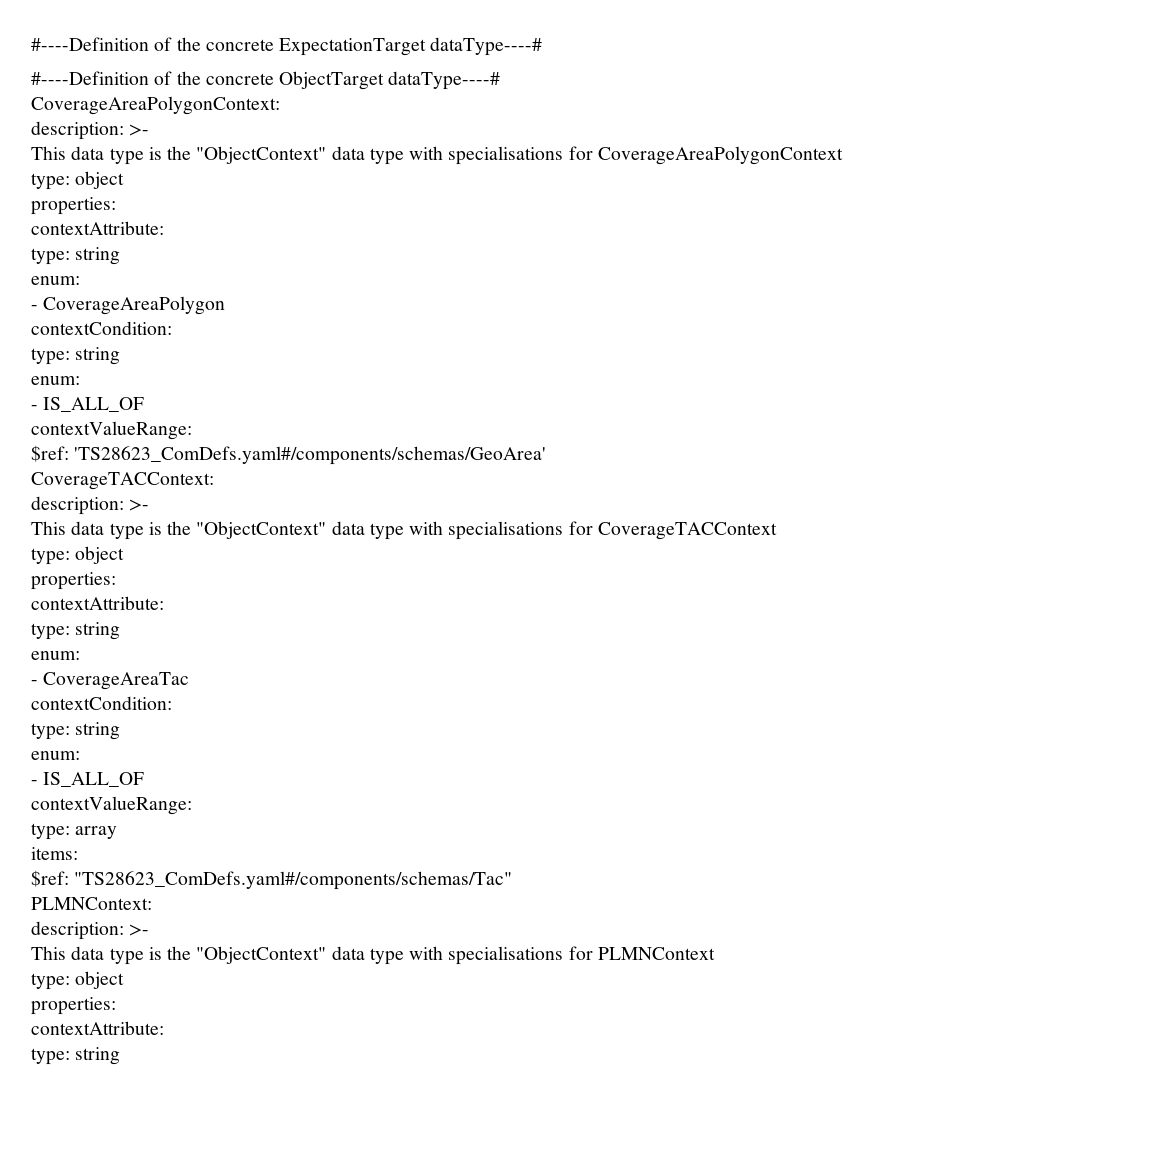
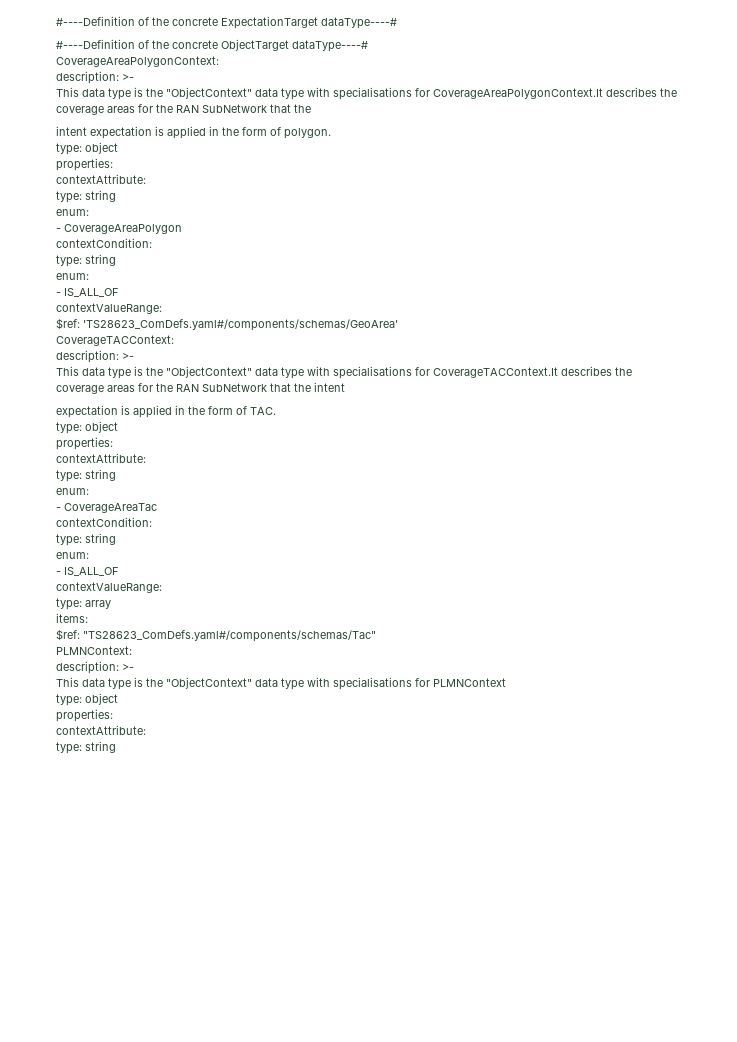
- This data type is the "ObjectContext" data type with specialisations for CoverageAreaPolygonContext
+ This data type is the "ObjectContext" data type with specialisations for CoverageAreaPolygonContext.It describes the coverage areas for the RAN SubNetwork that the
+ intent expectation is applied in the form of polygon.
- This data type is the "ObjectContext" data type with specialisations for CoverageTACContext
+ This data type is the "ObjectContext" data type with specialisations for CoverageTACContext.It describes the coverage areas for the RAN SubNetwork that the intent
+ expectation is applied in the form of TAC.

